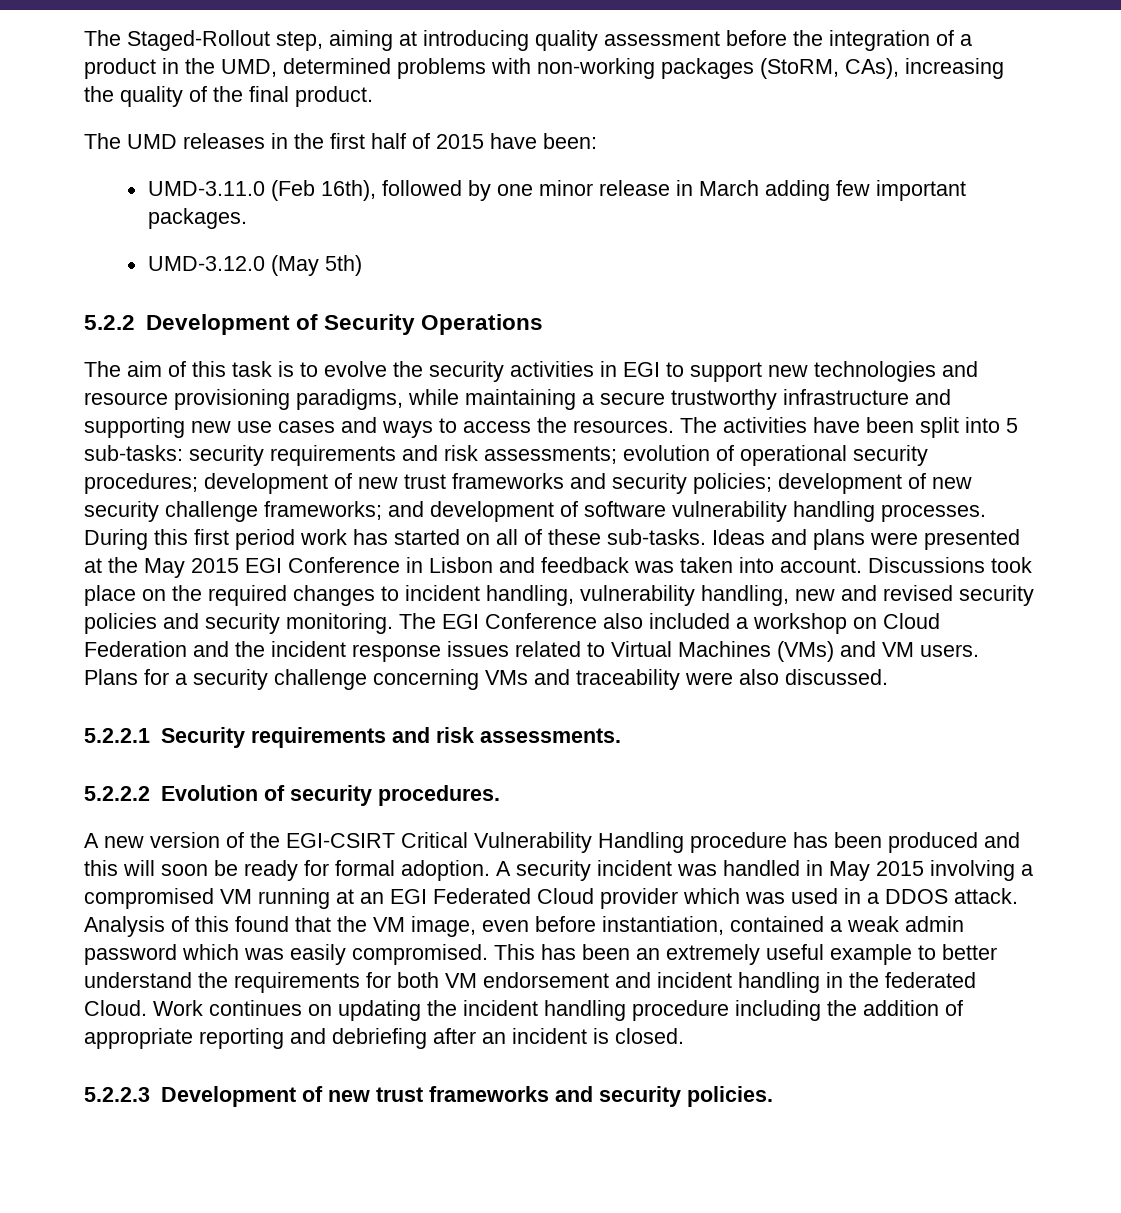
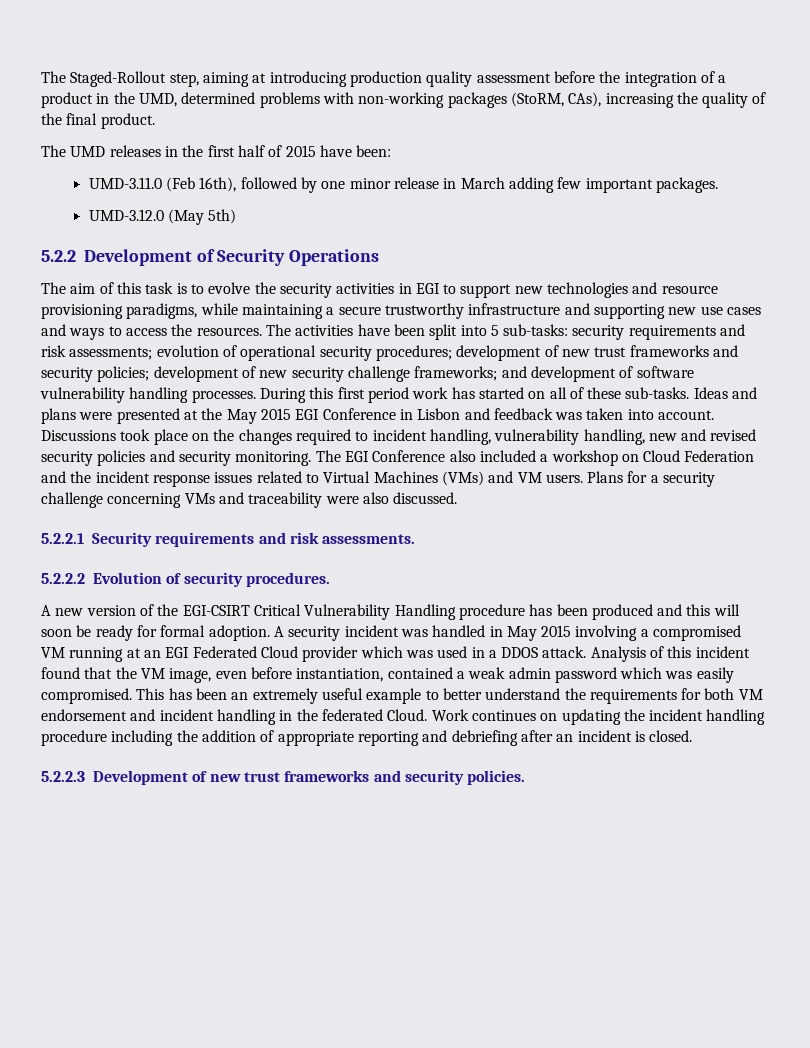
- The Staged-Rollout step, aiming at introducing quality assessment before the integration of a product in the UMD, determined problems with non-working packages (StoRM, CAs), increasing the quality of the final product.
+ The Staged-Rollout step, aiming at introducing production quality assessment before the integration of a product in the UMD, determined problems with non-working packages (StoRM, CAs), increasing the quality of the final product.
- Discussions took place on the required changes to incident handling, vulnerability handling, new and revised security policies and security monitoring.
+ Discussions took place on the changes required to incident handling, vulnerability handling, new and revised security policies and security monitoring.
- Analysis of this found that the VM image, even before instantiation, contained a weak admin password which was easily compromised.
+ Analysis of this incident found that the VM image, even before instantiation, contained a weak admin password which was easily compromised.

